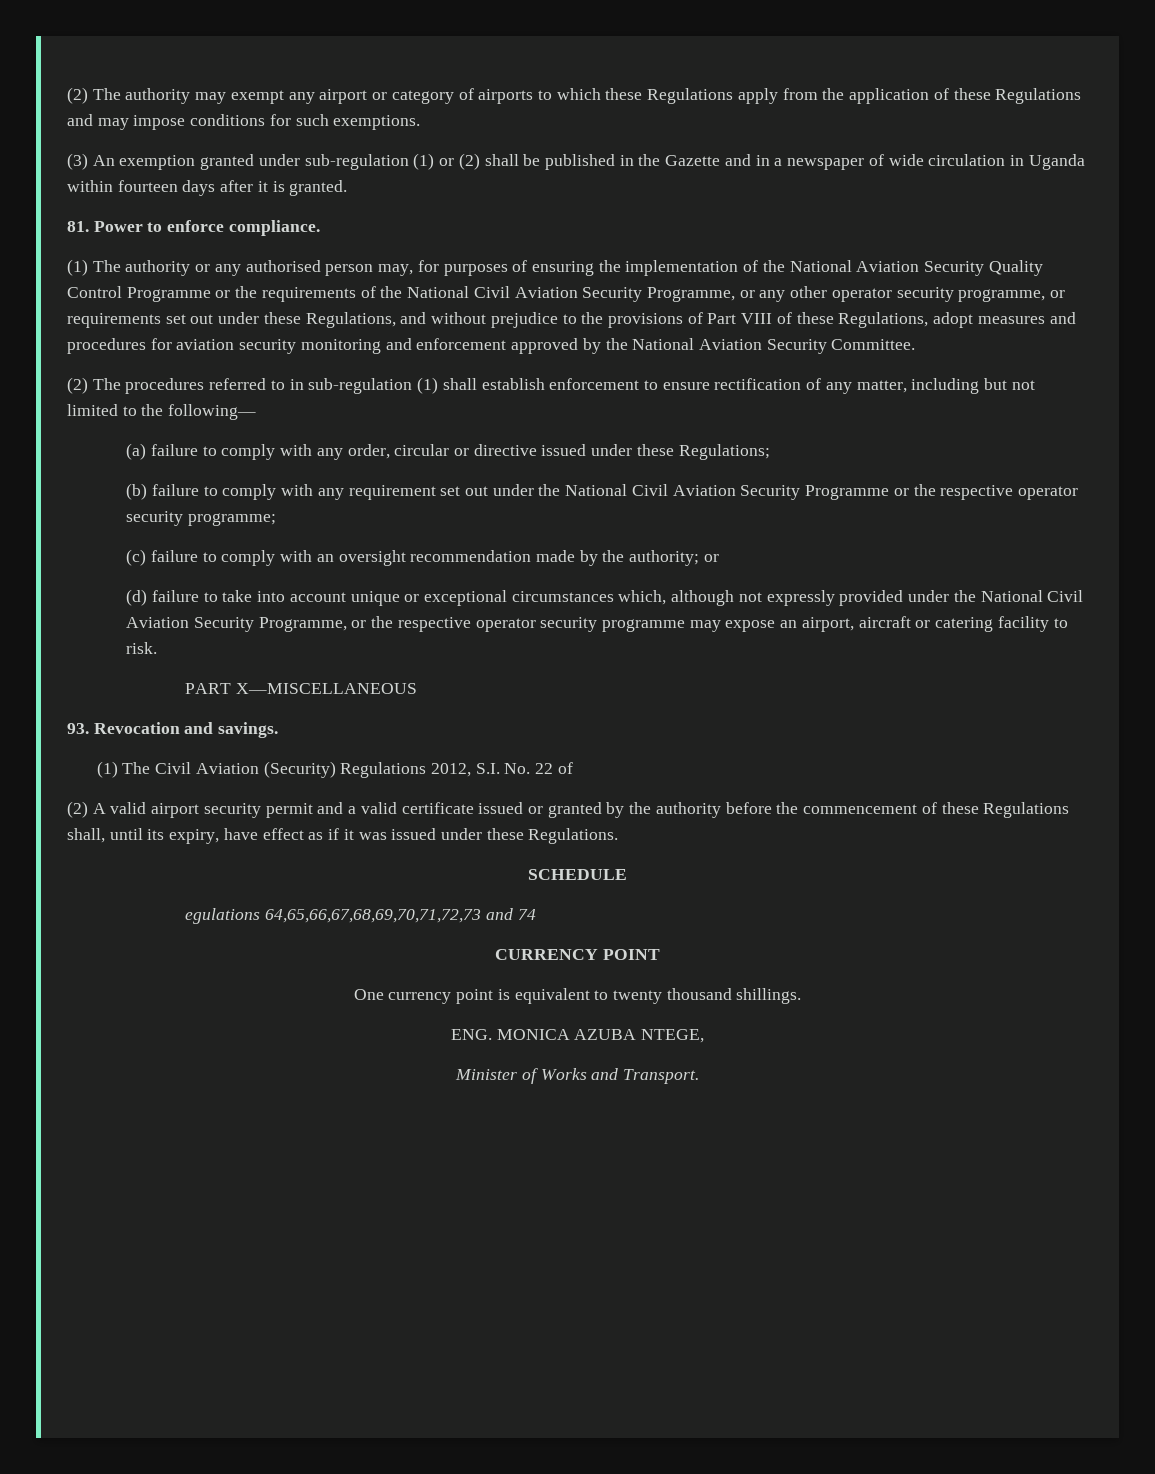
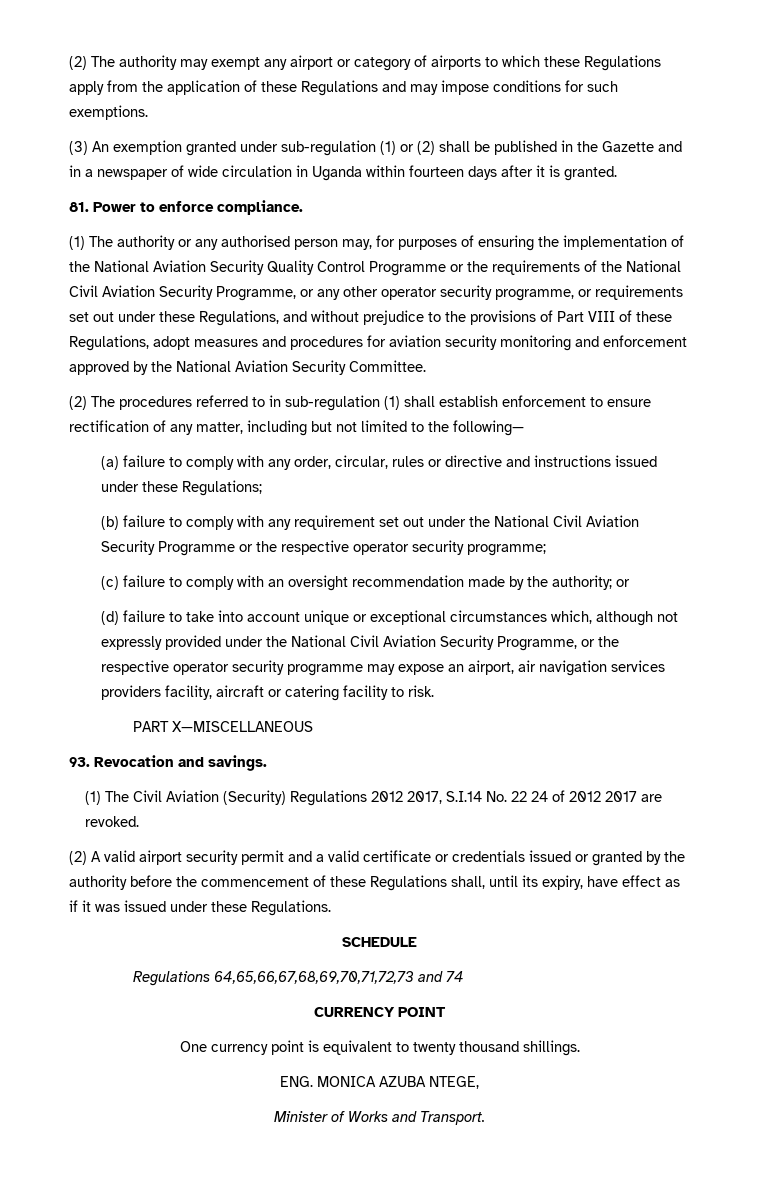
- (a) failure to comply with any order, circular or directive issued under these Regulations;
+ (a) failure to comply with any order, circular, rules or directive and instructions issued under these Regulations;
- (d) failure to take into account unique or exceptional circumstances which, although not expressly provided under the National Civil Aviation Security Programme, or the respective operator security programme may expose an airport, aircraft or catering facility to risk.
+ (d) failure to take into account unique or exceptional circumstances which, although not expressly provided under the National Civil Aviation Security Programme, or the respective operator security programme may expose an airport, air navigation services providers facility, aircraft or catering facility to risk.
- (1) The Civil Aviation (Security) Regulations 2012, S.I. No. 22 of
+ (1) The Civil Aviation (Security) Regulations 2012 2017, S.I.14 No. 22 24 of 2012 2017 are revoked.
- (2) A valid airport security permit and a valid certificate issued or granted by the authority before the commencement of these Regulations shall, until its expiry, have effect as if it was issued under these Regulations.
+ (2) A valid airport security permit and a valid certificate or credentials issued or granted by the authority before the commencement of these Regulations shall, until its expiry, have effect as if it was issued under these Regulations.
- egulations 64,65,66,67,68,69,70,71,72,73 and 74
+ Regulations 64,65,66,67,68,69,70,71,72,73 and 74

